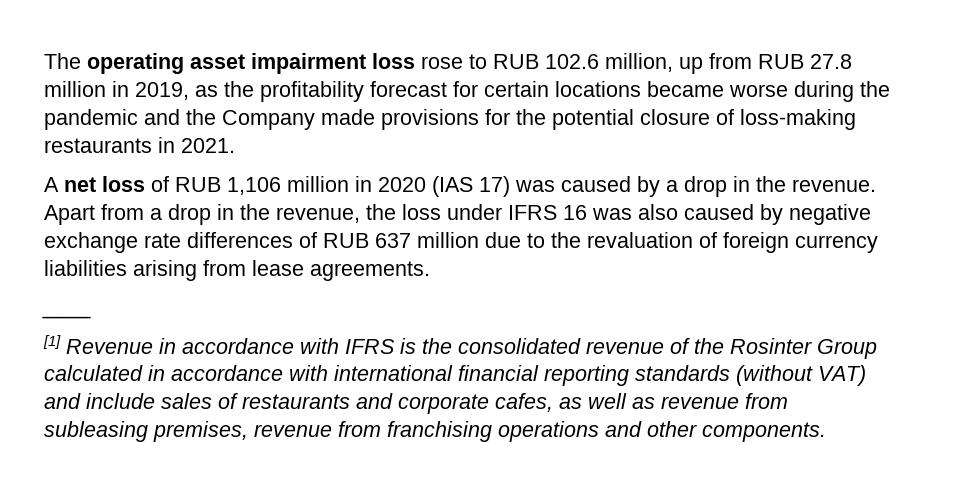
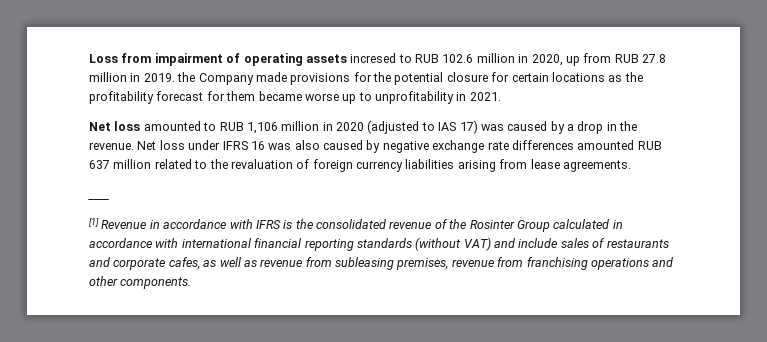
- The operating asset impairment loss rose to RUB 102.6 million, up from RUB 27.8 million in 2019, as the profitability forecast for certain locations became worse during the pandemic and the Company made provisions for the potential closure of loss-making restaurants in 2021.
- A net loss of RUB 1,106 million in 2020 (IAS 17) was caused by a drop in the revenue.
+ Loss from impairment of operating assets incresed to RUB 102.6 million in 2020, up from RUB 27.8 million in 2019. the Company made provisions for the potential closure for certain locations as the profitability forecast for them became worse up to unprofitability in 2021.
+ Net loss amounted to RUB 1,106 million in 2020 (adjusted to IAS 17) was caused by a drop in the revenue.
- Apart from a drop in the revenue, the loss under IFRS 16 was also caused by negative exchange rate differences of RUB 637 million due to the revaluation of foreign currency liabilities arising from lease agreements.
+ Net loss under IFRS 16 was also caused by negative exchange rate differences amounted RUB 637 million related to the revaluation of foreign currency liabilities arising from lease agreements.

